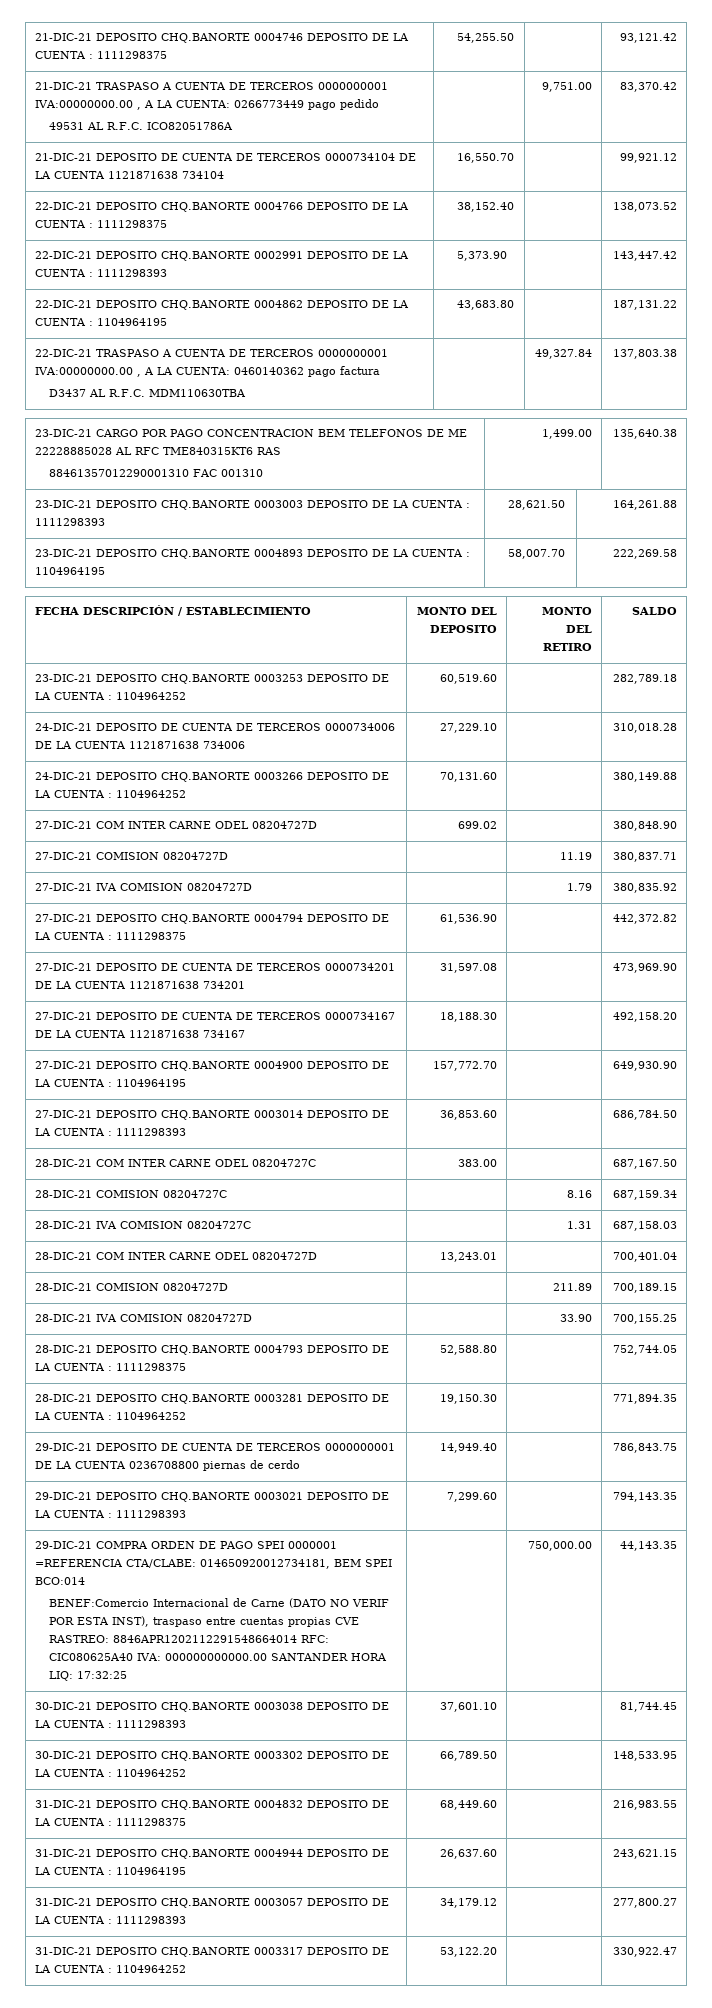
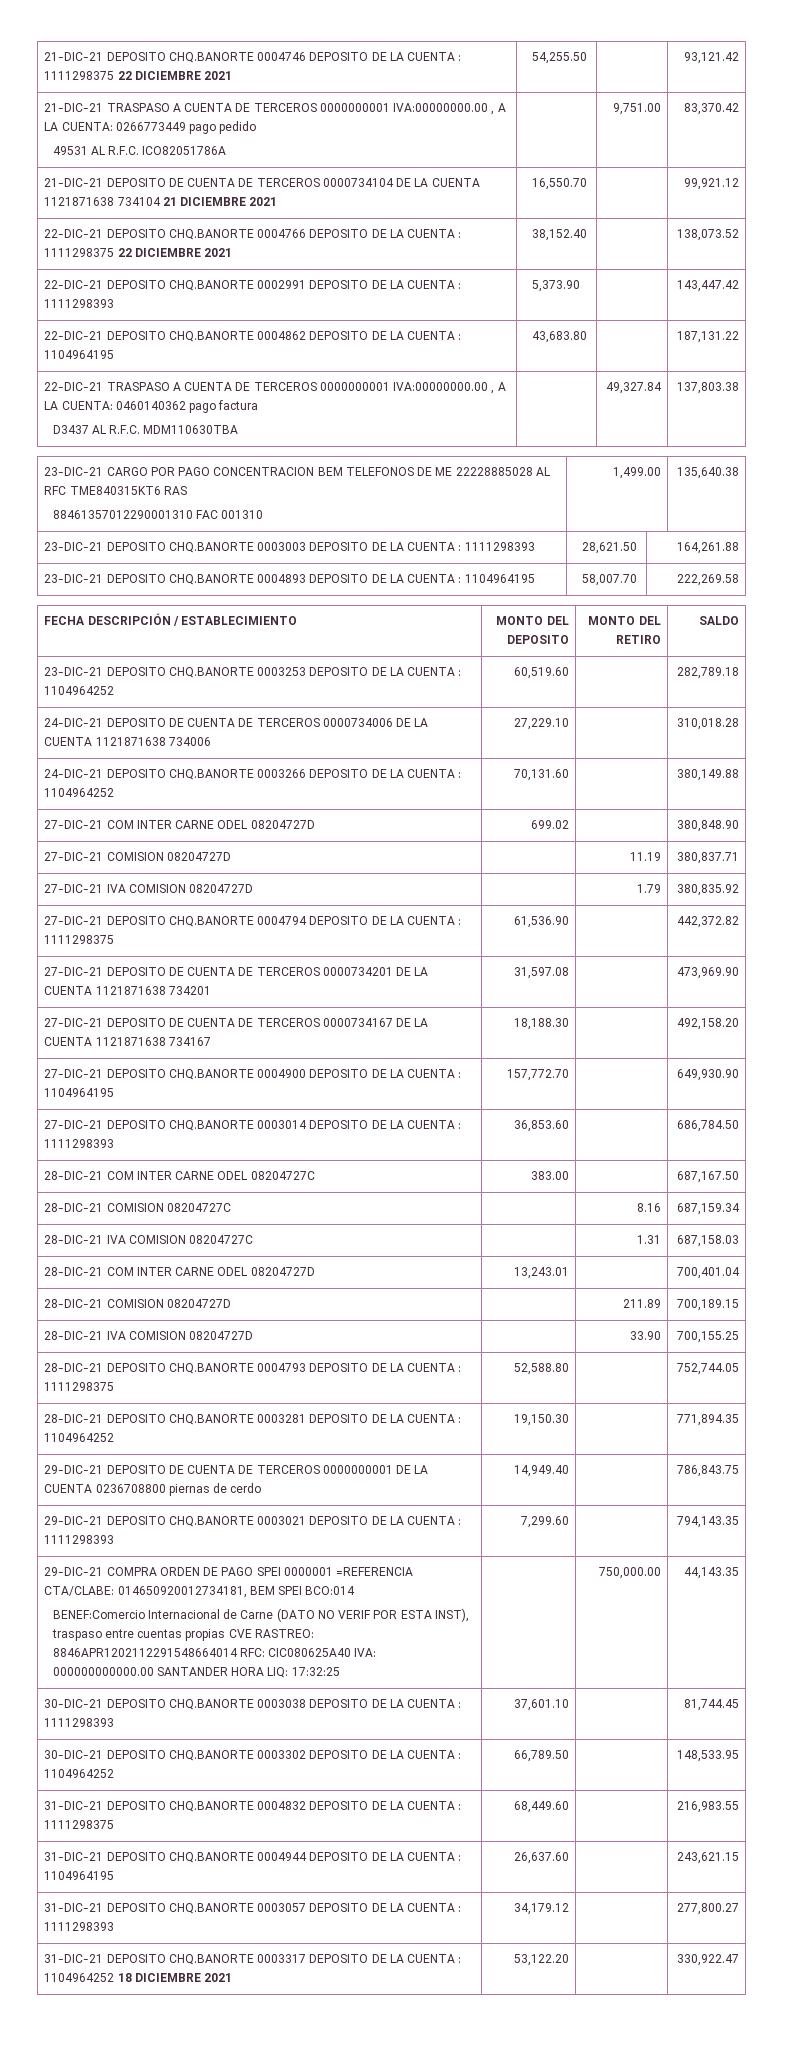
- 21-DIC-21 DEPOSITO CHQ.BANORTE 0004746 DEPOSITO DE LA CUENTA : 1111298375 | 54,255.50 | | 93,121.42
+ 21-DIC-21 DEPOSITO CHQ.BANORTE 0004746 DEPOSITO DE LA CUENTA : 1111298375 22 DICIEMBRE 2021 | 54,255.50 | | 93,121.42
- 21-DIC-21 DEPOSITO DE CUENTA DE TERCEROS 0000734104 DE LA CUENTA 1121871638 734104 | 16,550.70 | | 99,921.12
+ 21-DIC-21 DEPOSITO DE CUENTA DE TERCEROS 0000734104 DE LA CUENTA 1121871638 734104 21 DICIEMBRE 2021 | 16,550.70 | | 99,921.12
- 22-DIC-21 DEPOSITO CHQ.BANORTE 0004766 DEPOSITO DE LA CUENTA : 1111298375 | 38,152.40 | | 138,073.52
+ 22-DIC-21 DEPOSITO CHQ.BANORTE 0004766 DEPOSITO DE LA CUENTA : 1111298375 22 DICIEMBRE 2021 | 38,152.40 | | 138,073.52
- 31-DIC-21 DEPOSITO CHQ.BANORTE 0003317 DEPOSITO DE LA CUENTA : 1104964252 | 53,122.20 | | 330,922.47
+ 31-DIC-21 DEPOSITO CHQ.BANORTE 0003317 DEPOSITO DE LA CUENTA : 1104964252 18 DICIEMBRE 2021 | 53,122.20 | | 330,922.47

